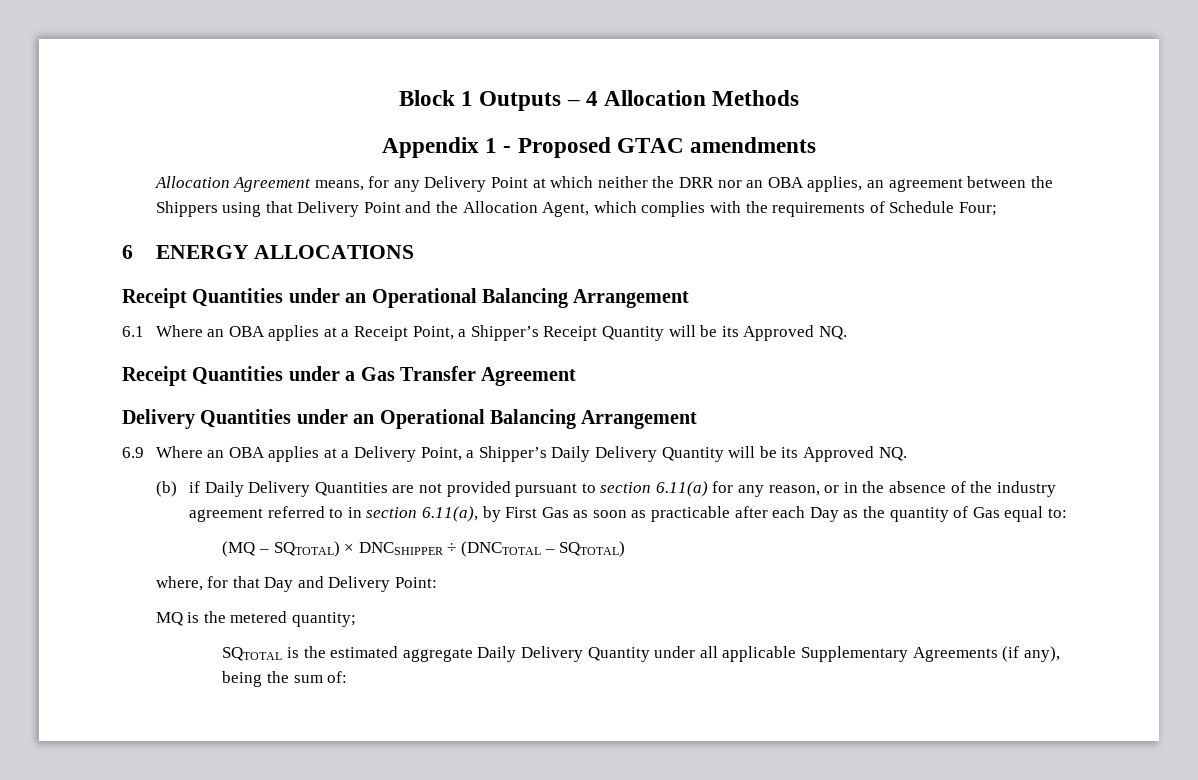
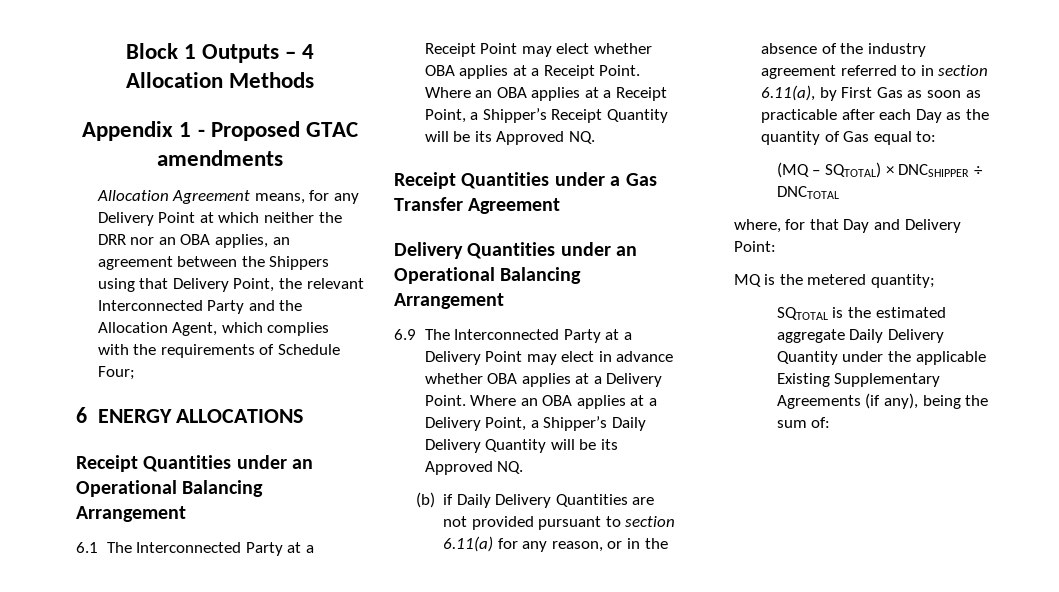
- Allocation Agreement means, for any Delivery Point at which neither the DRR nor an OBA applies, an agreement between the Shippers using that Delivery Point and the Allocation Agent, which complies with the requirements of Schedule Four;
+ Allocation Agreement means, for any Delivery Point at which neither the DRR nor an OBA applies, an agreement between the Shippers using that Delivery Point, the relevant Interconnected Party and the Allocation Agent, which complies with the requirements of Schedule Four;
- 6.1 Where an OBA applies at a Receipt Point, a Shipper’s Receipt Quantity will be its Approved NQ.
+ 6.1 The Interconnected Party at a Receipt Point may elect whether OBA applies at a Receipt Point. Where an OBA applies at a Receipt Point, a Shipper’s Receipt Quantity will be its Approved NQ.
- 6.9 Where an OBA applies at a Delivery Point, a Shipper’s Daily Delivery Quantity will be its Approved NQ.
+ 6.9 The Interconnected Party at a Delivery Point may elect in advance whether OBA applies at a Delivery Point. Where an OBA applies at a Delivery Point, a Shipper’s Daily Delivery Quantity will be its Approved NQ.
- (MQ – SQTOTAL) × DNCSHIPPER ÷ (DNCTOTAL – SQTOTAL)
+ (MQ – SQTOTAL) × DNCSHIPPER ÷ DNCTOTAL
- SQTOTAL is the estimated aggregate Daily Delivery Quantity under all applicable Supplementary Agreements (if any), being the sum of:
+ SQTOTAL is the estimated aggregate Daily Delivery Quantity under the applicable Existing Supplementary Agreements (if any), being the sum of:

